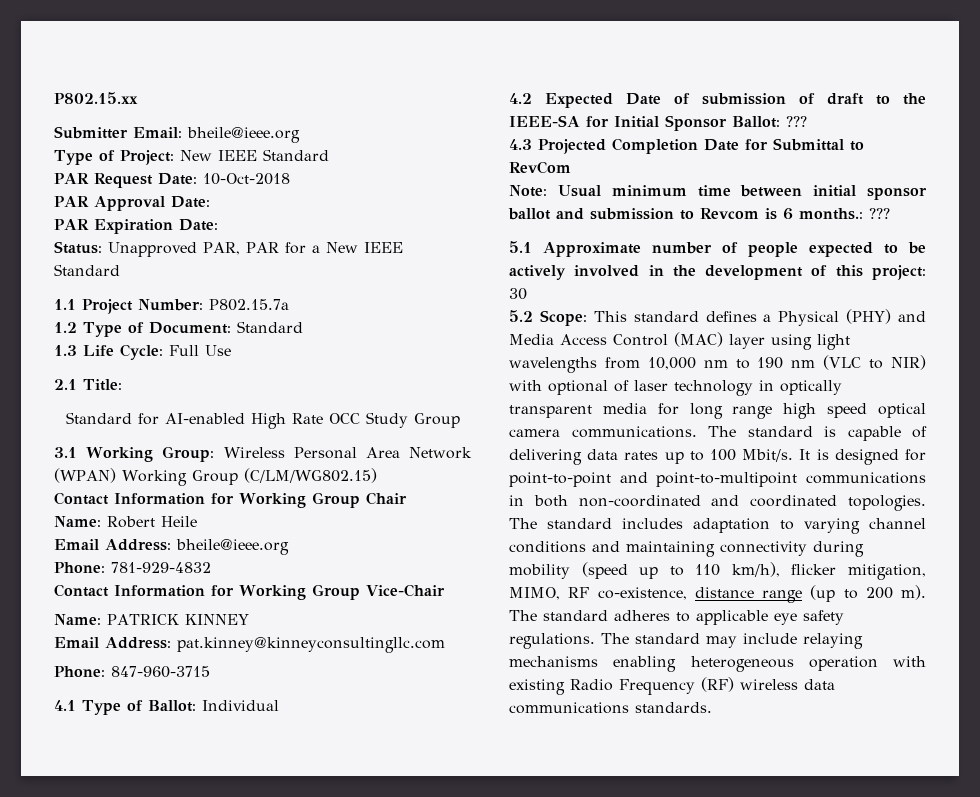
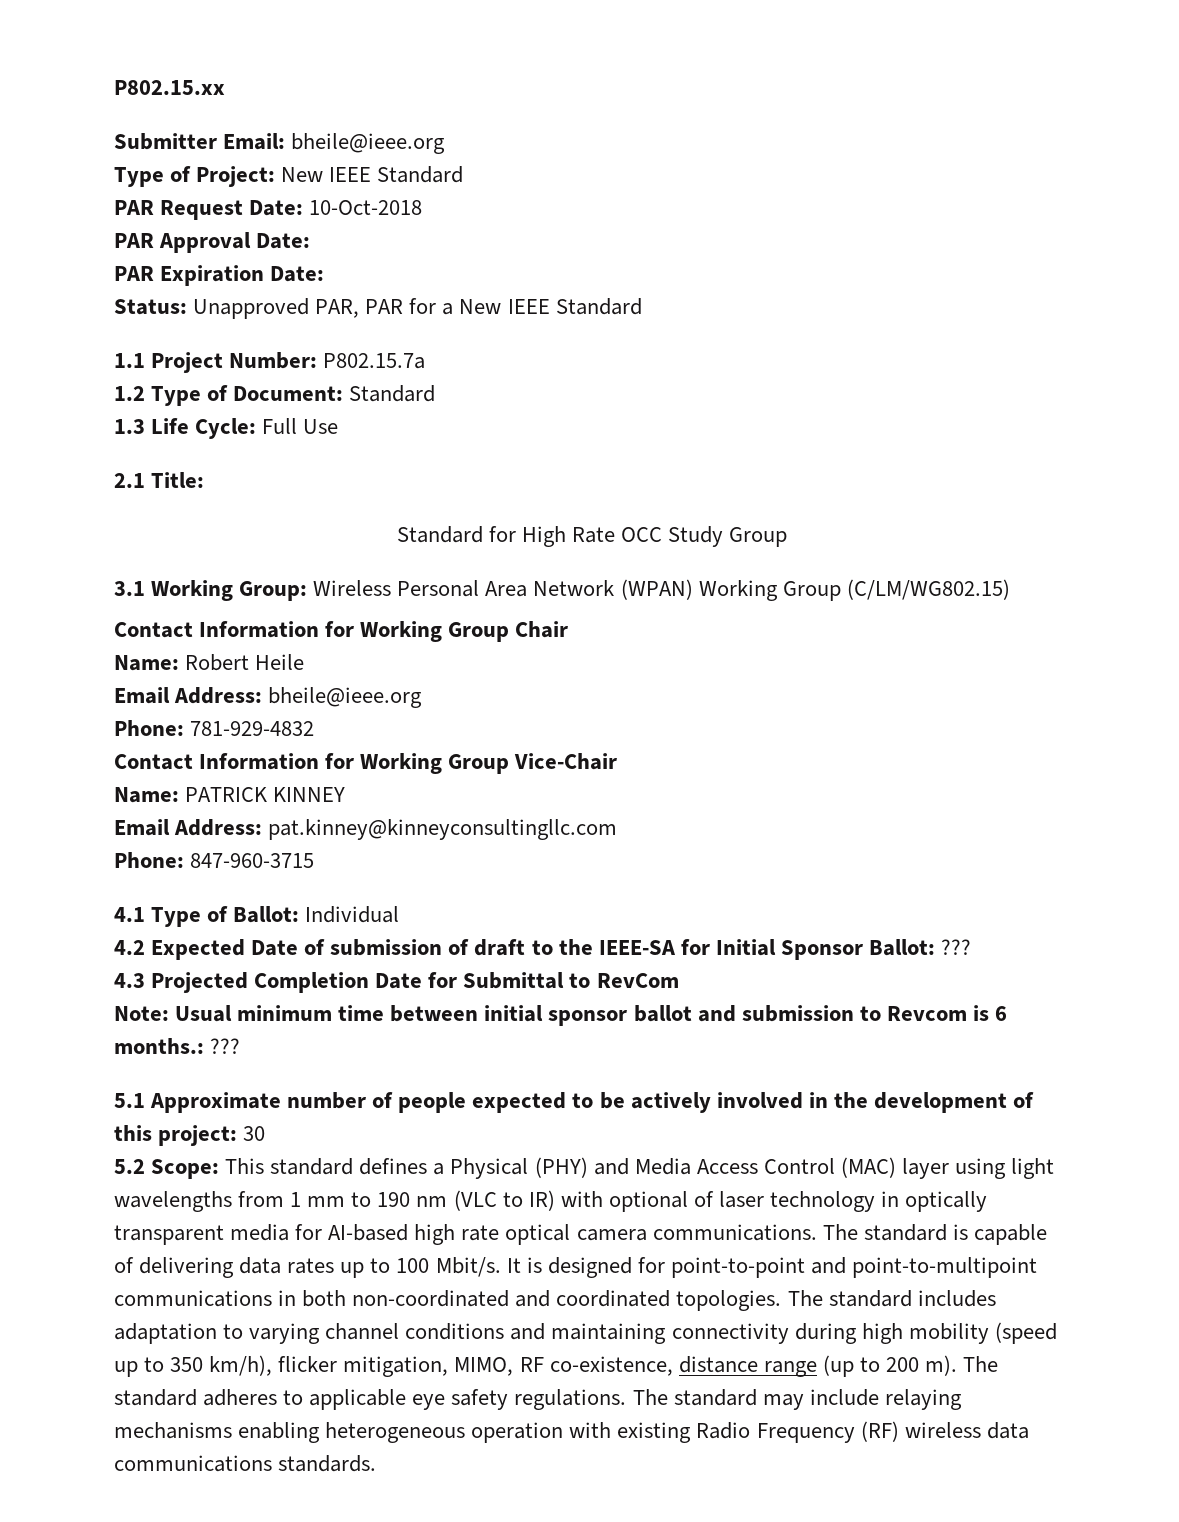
- Standard for AI-enabled High Rate OCC Study Group
+ Standard for High Rate OCC Study Group
- 5.2 Scope: This standard defines a Physical (PHY) and Media Access Control (MAC) layer using light wavelengths from 10,000 nm to 190 nm (VLC to NIR) with optional of laser technology in optically transparent media for long range high speed optical camera communications.
+ 5.2 Scope: This standard defines a Physical (PHY) and Media Access Control (MAC) layer using light wavelengths from 1 mm to 190 nm (VLC to IR) with optional of laser technology in optically transparent media for AI-based high rate optical camera communications.
- The standard includes adaptation to varying channel conditions and maintaining connectivity during mobility (speed up to 110 km/h), flicker mitigation, MIMO, RF co-existence, distance range (up to 200 m).
+ The standard includes adaptation to varying channel conditions and maintaining connectivity during high mobility (speed up to 350 km/h), flicker mitigation, MIMO, RF co-existence, distance range (up to 200 m).

